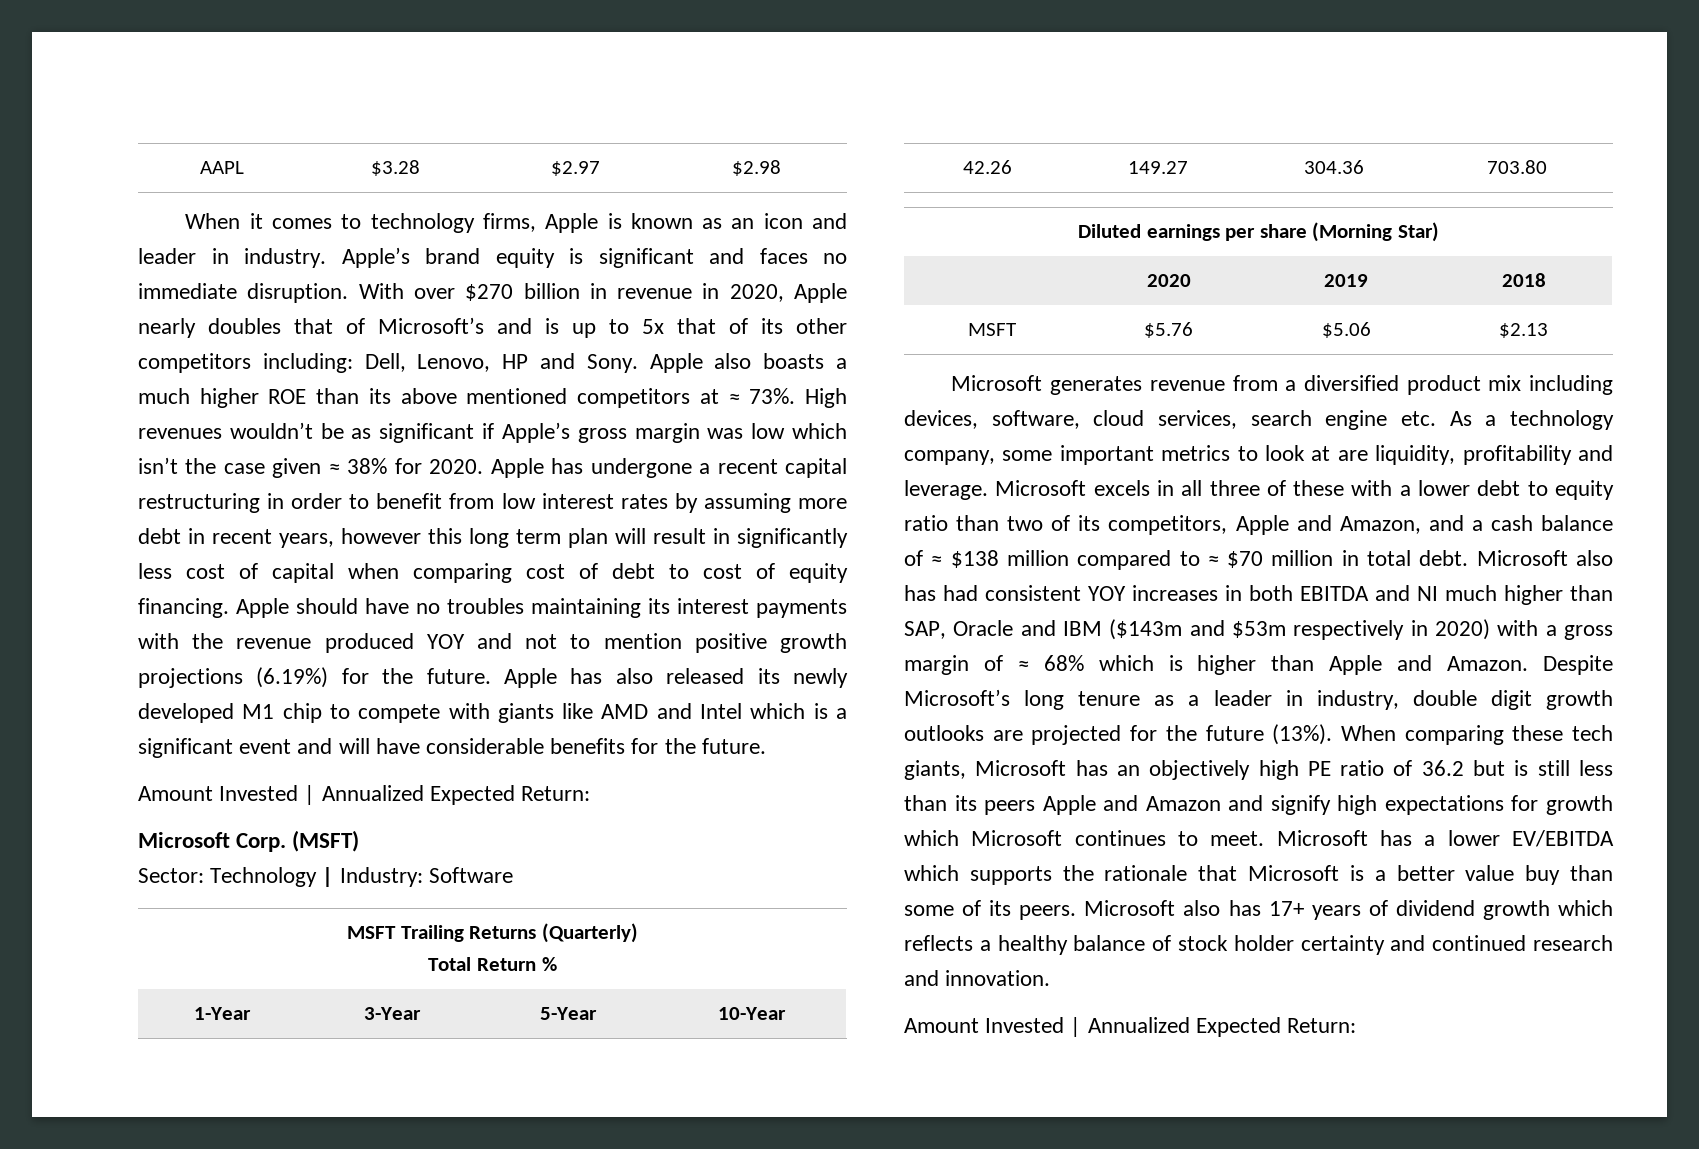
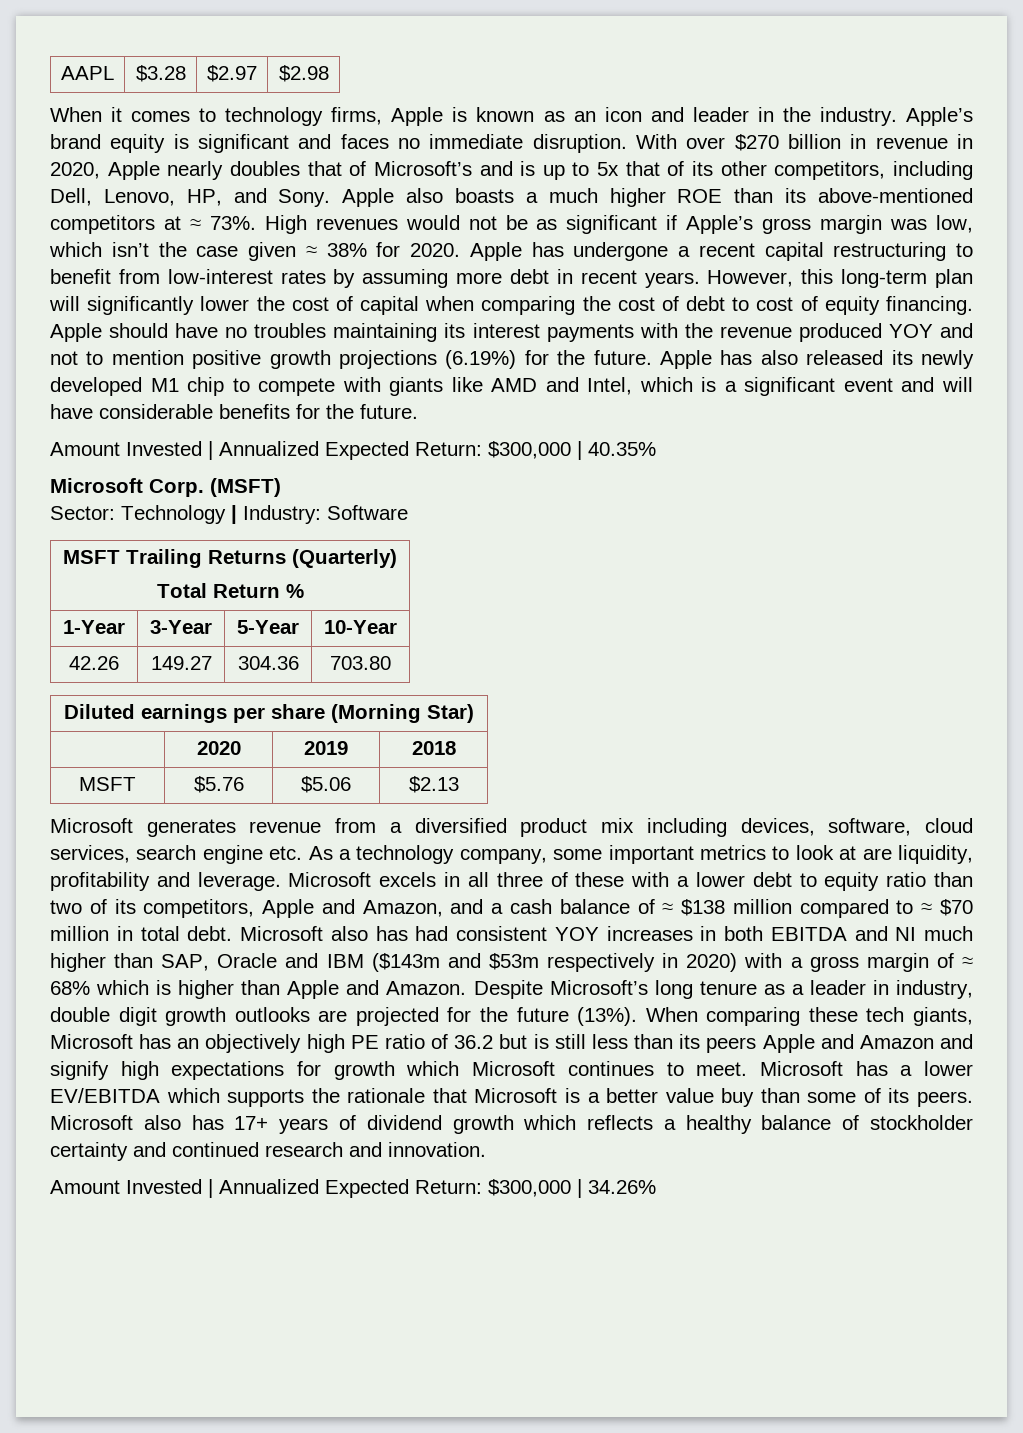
- When it comes to technology firms, Apple is known as an icon and leader in industry.
+ When it comes to technology firms, Apple is known as an icon and leader in the industry.
- With over $270 billion in revenue in 2020, Apple nearly doubles that of Microsoft’s and is up to 5x that of its other competitors including: Dell, Lenovo, HP and Sony.
+ With over $270 billion in revenue in 2020, Apple nearly doubles that of Microsoft’s and is up to 5x that of its other competitors, including Dell, Lenovo, HP, and Sony.
- Apple also boasts a much higher ROE than its above mentioned competitors at ≈ 73%.
+ Apple also boasts a much higher ROE than its above-mentioned competitors at ≈ 73%.
- High revenues wouldn’t be as significant if Apple’s gross margin was low which isn’t the case given ≈ 38% for 2020.
+ High revenues would not be as significant if Apple’s gross margin was low, which isn’t the case given ≈ 38% for 2020.
- Apple has undergone a recent capital restructuring in order to benefit from low interest rates by assuming more debt in recent years, however this long term plan will result in significantly less cost of capital when comparing cost of debt to cost of equity financing.
+ Apple has undergone a recent capital restructuring to benefit from low-interest rates by assuming more debt in recent years. However, this long-term plan will significantly lower the cost of capital when comparing the cost of debt to cost of equity financing.
- Apple has also released its newly developed M1 chip to compete with giants like AMD and Intel which is a significant event and will have considerable benefits for the future.
- Amount Invested | Annualized Expected Return:
+ Apple has also released its newly developed M1 chip to compete with giants like AMD and Intel, which is a significant event and will have considerable benefits for the future.
+ Amount Invested | Annualized Expected Return: $300,000 | 40.35%
- Microsoft also has 17+ years of dividend growth which reflects a healthy balance of stock holder certainty and continued research and innovation.
- Amount Invested | Annualized Expected Return:
+ Microsoft also has 17+ years of dividend growth which reflects a healthy balance of stockholder certainty and continued research and innovation.
+ Amount Invested | Annualized Expected Return: $300,000 | 34.26%

